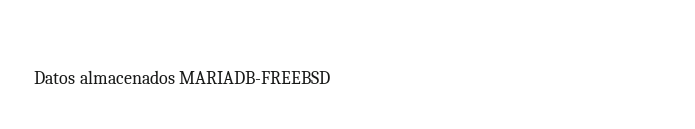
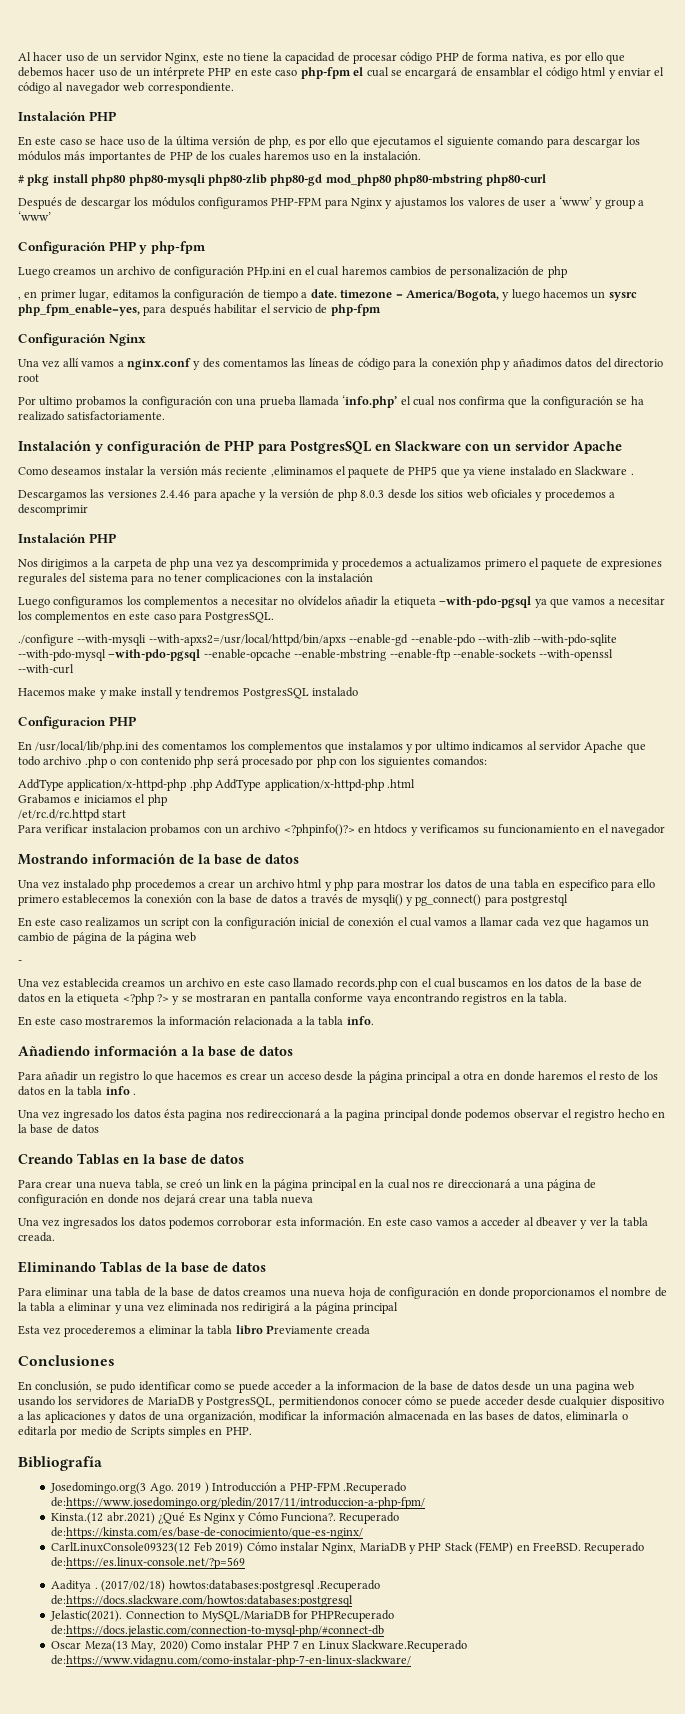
- Datos almacenados MARIADB-FREEBSD
+ Al hacer uso de un servidor Nginx, este no tiene la capacidad de procesar código PHP de forma nativa, es por ello que debemos hacer uso de un intérprete PHP en este caso php-fpm el cual se encargará de ensamblar el código html y enviar el código al navegador web correspondiente.
+ Instalación PHP
+ En este caso se hace uso de la última versión de php, es por ello que ejecutamos el siguiente comando para descargar los módulos más importantes de PHP de los cuales haremos uso en la instalación.
+ # pkg install php80 php80-mysqli php80-zlib php80-gd mod_php80 php80-mbstring php80-curl
+ Después de descargar los módulos configuramos PHP-FPM para Nginx y ajustamos los valores de user a ‘www’ y group a ‘www’
+ Configuración PHP y php-fpm
+ Luego creamos un archivo de configuración PHp.ini en el cual haremos cambios de personalización de php
+ , en primer lugar, editamos la configuración de tiempo a date. timezone = America/Bogota, y luego hacemos un sysrc php_fpm_enable=yes, para después habilitar el servicio de php-fpm
+ Configuración Nginx
+ Una vez allí vamos a nginx.conf y des comentamos las líneas de código para la conexión php y añadimos datos del directorio root
+ Por ultimo probamos la configuración con una prueba llamada ‘info.php’ el cual nos confirma que la configuración se ha realizado satisfactoriamente.
+ Instalación y configuración de PHP para PostgresSQL en Slackware con un servidor Apache
+ Como deseamos instalar la versión más reciente ,eliminamos el paquete de PHP5 que ya viene instalado en Slackware .
+ Descargamos las versiones 2.4.46 para apache y la versión de php 8.0.3 desde los sitios web oficiales y procedemos a descomprimir
+ Instalación PHP
+ Nos dirigimos a la carpeta de php una vez ya descomprimida y procedemos a actualizamos primero el paquete de expresiones regurales del sistema para no tener complicaciones con la instalación
+ Luego configuramos los complementos a necesitar no olvídelos añadir la etiqueta –with-pdo-pgsql ya que vamos a necesitar los complementos en este caso para PostgresSQL.
+ ./configure --with-mysqli --with-apxs2=/usr/local/httpd/bin/apxs --enable-gd --enable-pdo --with-zlib --with-pdo-sqlite --with-pdo-mysql –with-pdo-pgsql --enable-opcache --enable-mbstring --enable-ftp --enable-sockets --with-openssl --with-curl
+ Hacemos make y make install y tendremos PostgresSQL instalado
+ Configuracion PHP
+ En /usr/local/lib/php.ini des comentamos los complementos que instalamos y por ultimo indicamos al servidor Apache que todo archivo .php o con contenido php será procesado por php con los siguientes comandos:
+ AddType application/x-httpd-php .php AddType application/x-httpd-php .html
+ Grabamos e iniciamos el php
+ /et/rc.d/rc.httpd start
+ Para verificar instalacion probamos con un archivo <?phpinfo()?> en htdocs y verificamos su funcionamiento en el navegador
+ Mostrando información de la base de datos
+ Una vez instalado php procedemos a crear un archivo html y php para mostrar los datos de una tabla en especifico para ello primero establecemos la conexión con la base de datos a través de mysqli() y pg_connect() para postgrestql
+ En este caso realizamos un script con la configuración inicial de conexión el cual vamos a llamar cada vez que hagamos un cambio de página de la página web
+ -
+ Una vez establecida creamos un archivo en este caso llamado records.php con el cual buscamos en los datos de la base de datos en la etiqueta <?php ?> y se mostraran en pantalla conforme vaya encontrando registros en la tabla.
+ En este caso mostraremos la información relacionada a la tabla info.
+ Añadiendo información a la base de datos
+ Para añadir un registro lo que hacemos es crear un acceso desde la página principal a otra en donde haremos el resto de los datos en la tabla info .
+ Una vez ingresado los datos ésta pagina nos redireccionará a la pagina principal donde podemos observar el registro hecho en la base de datos
+ Creando Tablas en la base de datos
+ Para crear una nueva tabla, se creó un link en la página principal en la cual nos re direccionará a una página de configuración en donde nos dejará crear una tabla nueva
+ Una vez ingresados los datos podemos corroborar esta información. En este caso vamos a acceder al dbeaver y ver la tabla creada.
+ Eliminando Tablas de la base de datos
+ Para eliminar una tabla de la base de datos creamos una nueva hoja de configuración en donde proporcionamos el nombre de la tabla a eliminar y una vez eliminada nos redirigirá a la página principal
+ Esta vez procederemos a eliminar la tabla libro Previamente creada
+ Conclusiones
+ En conclusión, se pudo identificar como se puede acceder a la informacion de la base de datos desde un una pagina web usando los servidores de MariaDB y PostgresSQL, permitiendonos conocer cómo se puede acceder desde cualquier dispositivo a las aplicaciones y datos de una organización, modificar la información almacenada en las bases de datos, eliminarla o editarla por medio de Scripts simples en PHP.
+ Bibliografía
+ Josedomingo.org(3 Ago. 2019 ) Introducción a PHP-FPM .Recuperado de:https://www.josedomingo.org/pledin/2017/11/introduccion-a-php-fpm/
+ Kinsta.(12 abr.2021) ¿Qué Es Nginx y Cómo Funciona?. Recuperado de:https://kinsta.com/es/base-de-conocimiento/que-es-nginx/
+ CarlLinuxConsole09323(12 Feb 2019) Cómo instalar Nginx, MariaDB y PHP Stack (FEMP) en FreeBSD. Recuperado de:https://es.linux-console.net/?p=569
+ Aaditya . (2017/02/18) howtos:databases:postgresql .Recuperado de:https://docs.slackware.com/howtos:databases:postgresql
+ Jelastic(2021). Connection to MySQL/MariaDB for PHPRecuperado de:https://docs.jelastic.com/connection-to-mysql-php/#connect-db
+ Oscar Meza(13 May, 2020) Como instalar PHP 7 en Linux Slackware.Recuperado de:https://www.vidagnu.com/como-instalar-php-7-en-linux-slackware/

